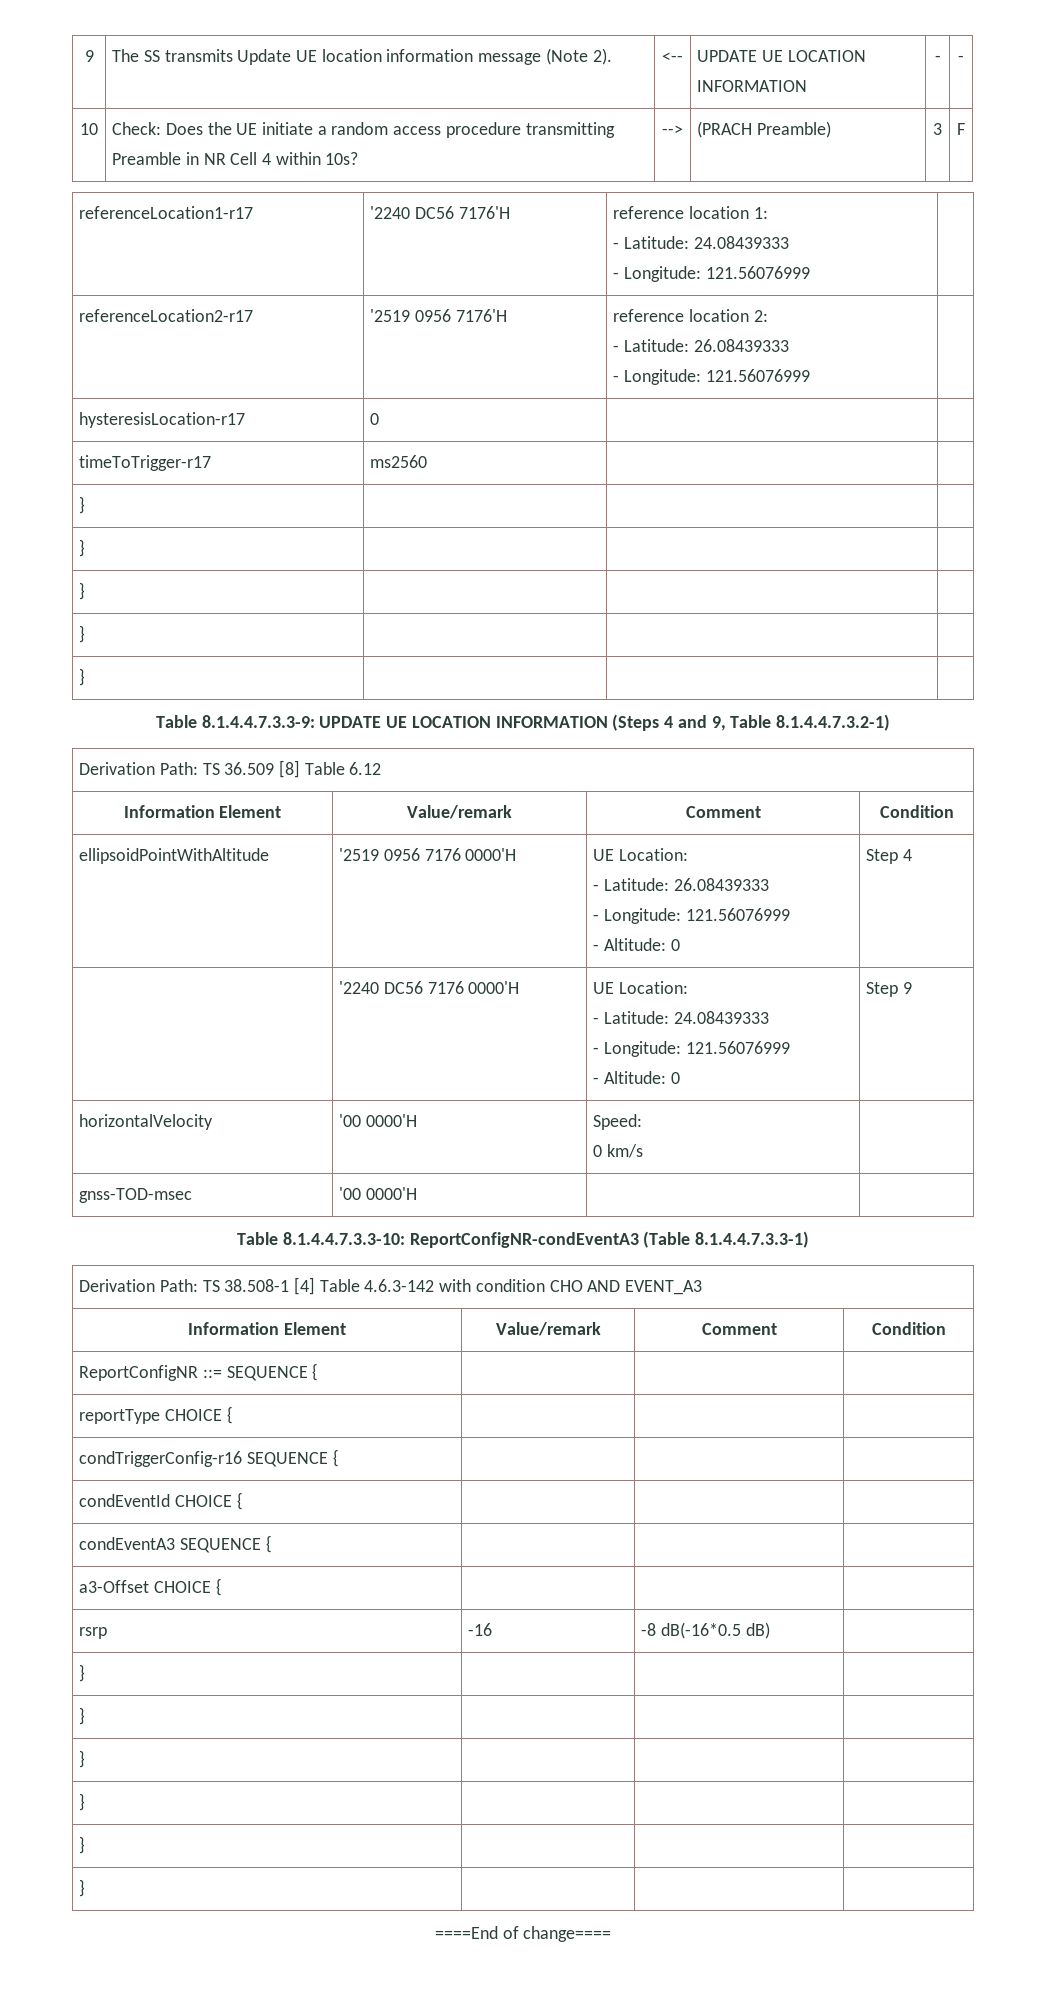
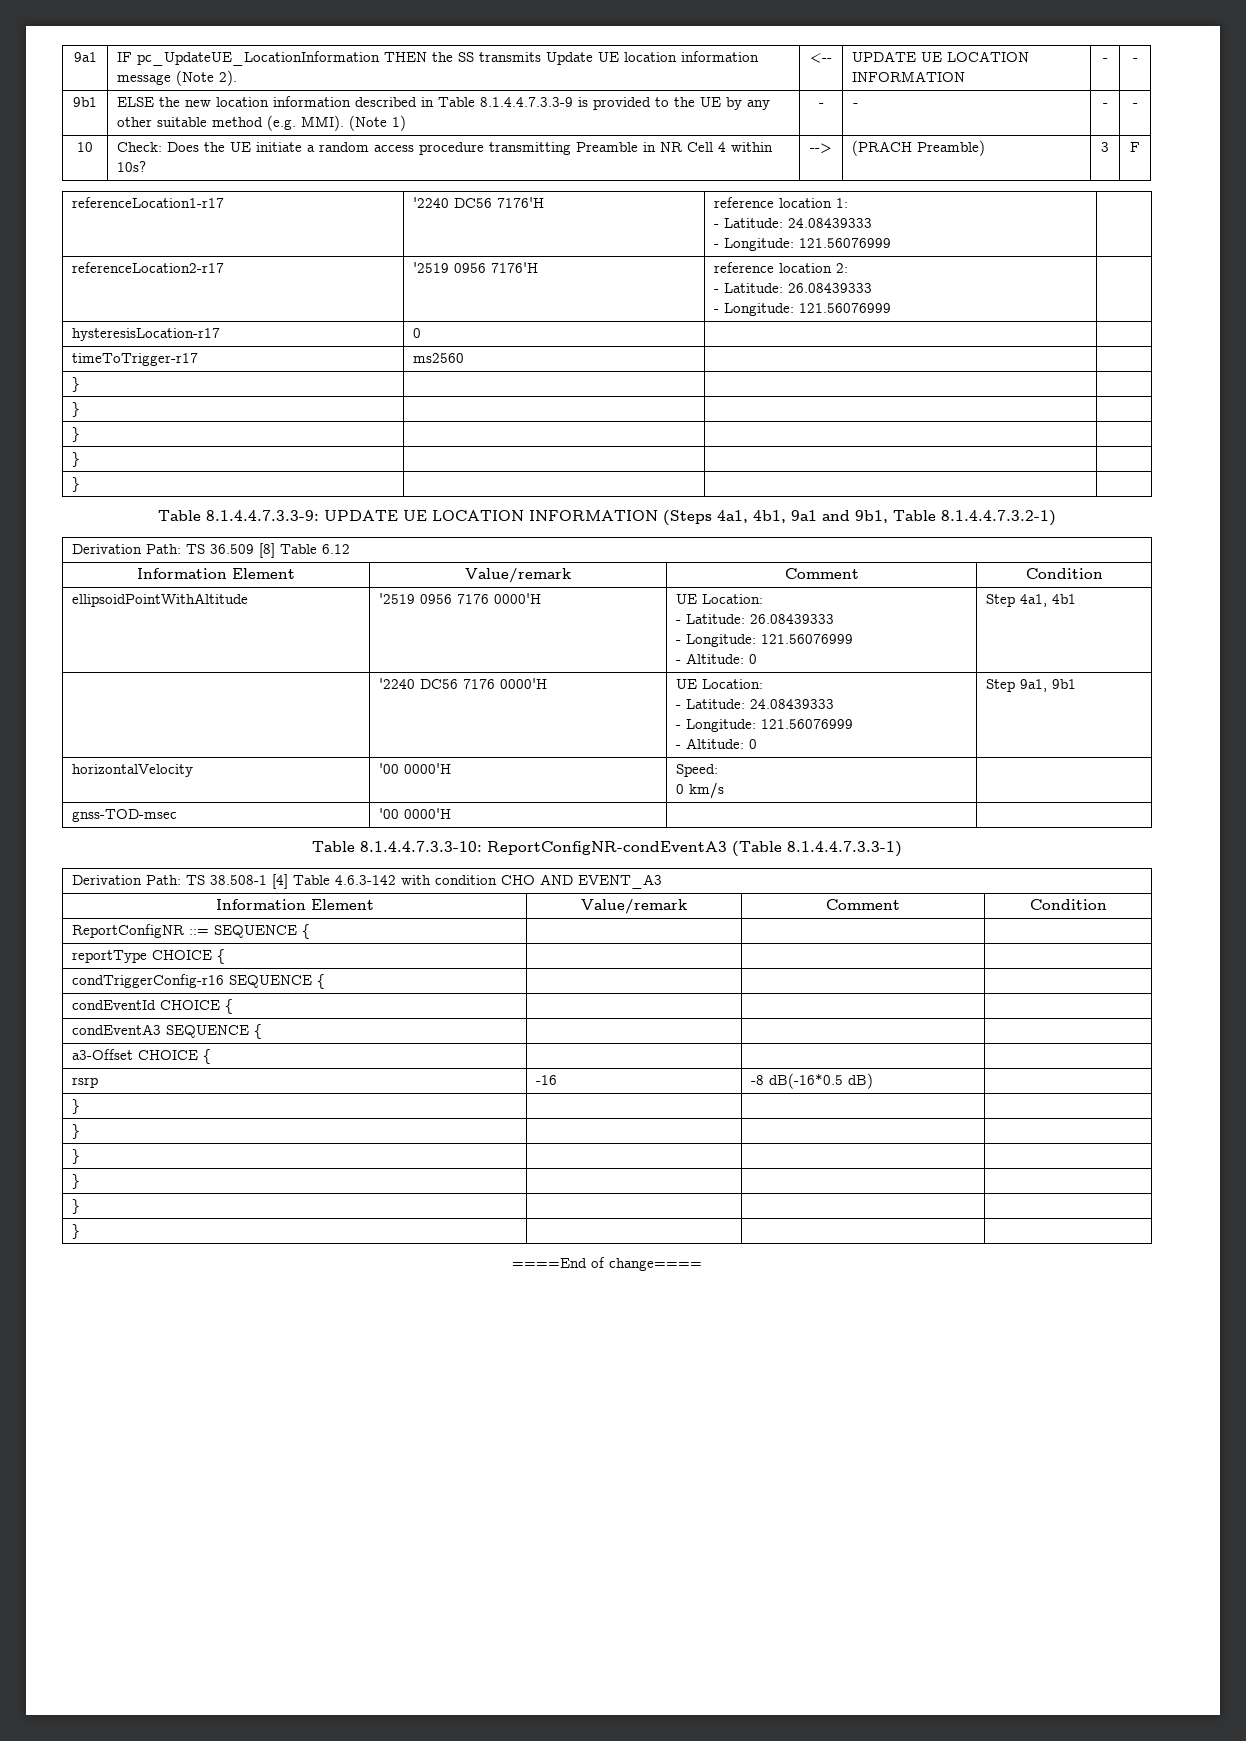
- 9 | The SS transmits Update UE location information message (Note 2). | <-- | UPDATE UE LOCATION INFORMATION | - | -
+ 9a1 | IF pc_UpdateUE_LocationInformation THEN the SS transmits Update UE location information message (Note 2). | <-- | UPDATE UE LOCATION INFORMATION | - | -
+ 9b1 | ELSE the new location information described in Table 8.1.4.4.7.3.3-9 is provided to the UE by any other suitable method (e.g. MMI). (Note 1) | - | - | - | -
- Table 8.1.4.4.7.3.3-9: UPDATE UE LOCATION INFORMATION (Steps 4 and 9, Table 8.1.4.4.7.3.2-1)
+ Table 8.1.4.4.7.3.3-9: UPDATE UE LOCATION INFORMATION (Steps 4a1, 4b1, 9a1 and 9b1, Table 8.1.4.4.7.3.2-1)
  ellipsoidPointWithAltitude | '2519 0956 7176 0000'H | UE Location:
  - Latitude: 26.08439333
  - Longitude: 121.56076999
- - Altitude: 0 | Step 4
+ - Altitude: 0 | Step 4a1, 4b1
  | '2240 DC56 7176 0000'H | UE Location:
  - Latitude: 24.08439333
  - Longitude: 121.56076999
- - Altitude: 0 | Step 9
+ - Altitude: 0 | Step 9a1, 9b1

